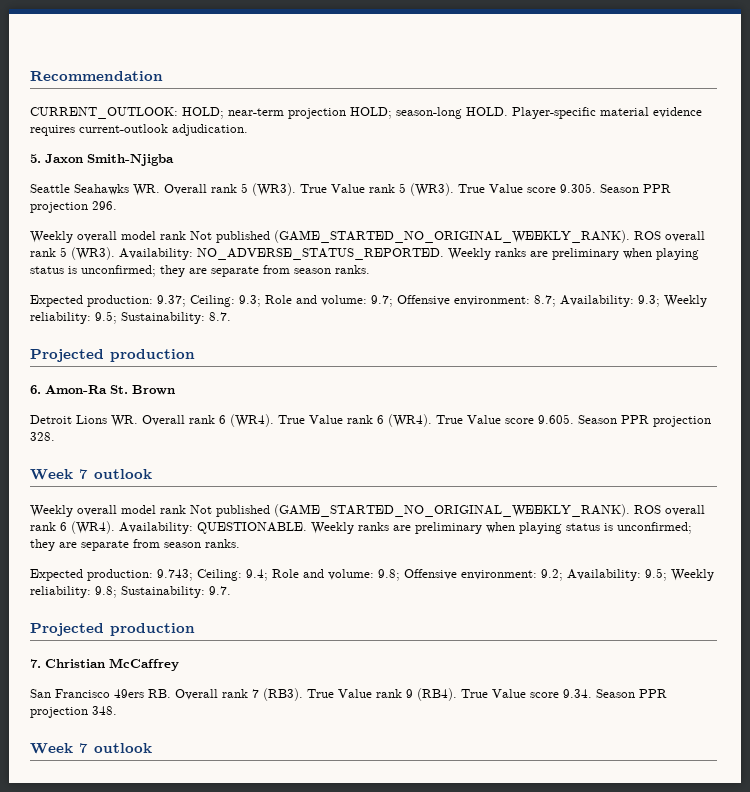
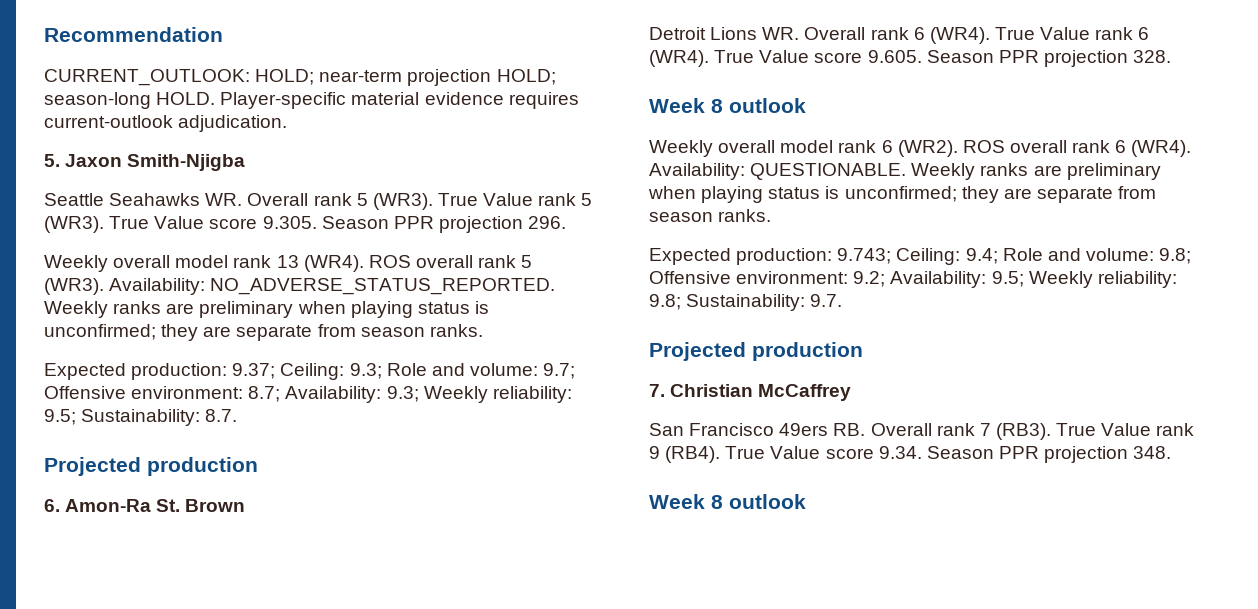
  True Value score 9.305. Season PPR projection 296.
- Weekly overall model rank Not published (GAME_STARTED_NO_ORIGINAL_WEEKLY_RANK).
+ Weekly overall model rank 13 (WR4).
  True Value score 9.605. Season PPR projection 328.
- Week 7 outlook
- Weekly overall model rank Not published (GAME_STARTED_NO_ORIGINAL_WEEKLY_RANK).
+ Week 8 outlook
+ Weekly overall model rank 6 (WR2).
  True Value score 9.34. Season PPR projection 348.
- Week 7 outlook
+ Week 8 outlook

